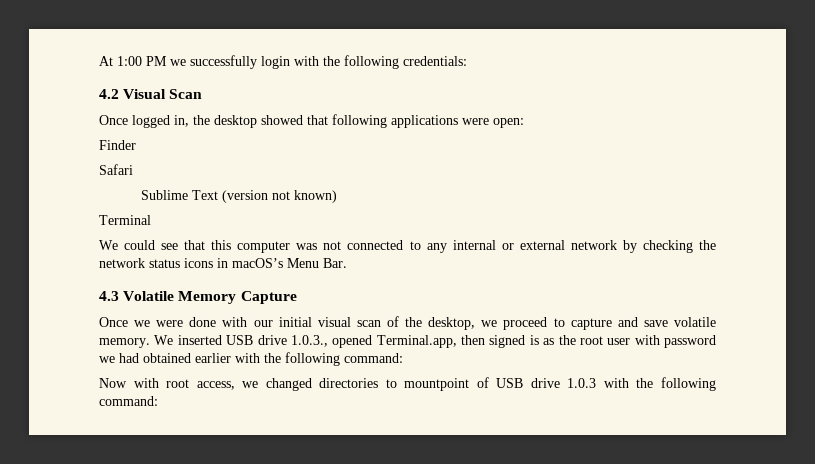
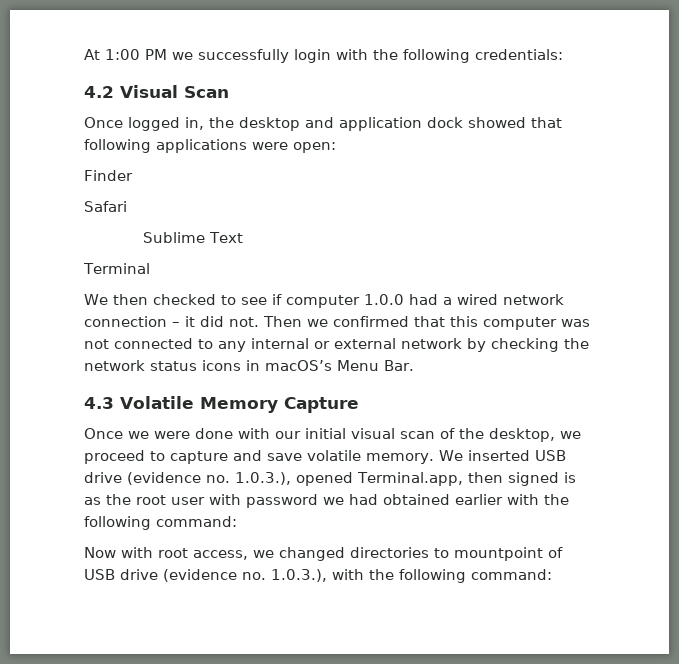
- Once logged in, the desktop showed that following applications were open:
+ Once logged in, the desktop and application dock showed that following applications were open:
- Sublime Text (version not known)
+ Sublime Text
- We could see that this computer was not connected to any internal or external network by checking the network status icons in macOS’s Menu Bar.
+ We then checked to see if computer 1.0.0 had a wired network connection – it did not. Then we confirmed that this computer was not connected to any internal or external network by checking the network status icons in macOS’s Menu Bar.
- We inserted USB drive 1.0.3., opened Terminal.app, then signed is as the root user with password we had obtained earlier with the following command:
+ We inserted USB drive (evidence no. 1.0.3.), opened Terminal.app, then signed is as the root user with password we had obtained earlier with the following command:
- Now with root access, we changed directories to mountpoint of USB drive 1.0.3 with the following command:
+ Now with root access, we changed directories to mountpoint of USB drive (evidence no. 1.0.3.), with the following command:

